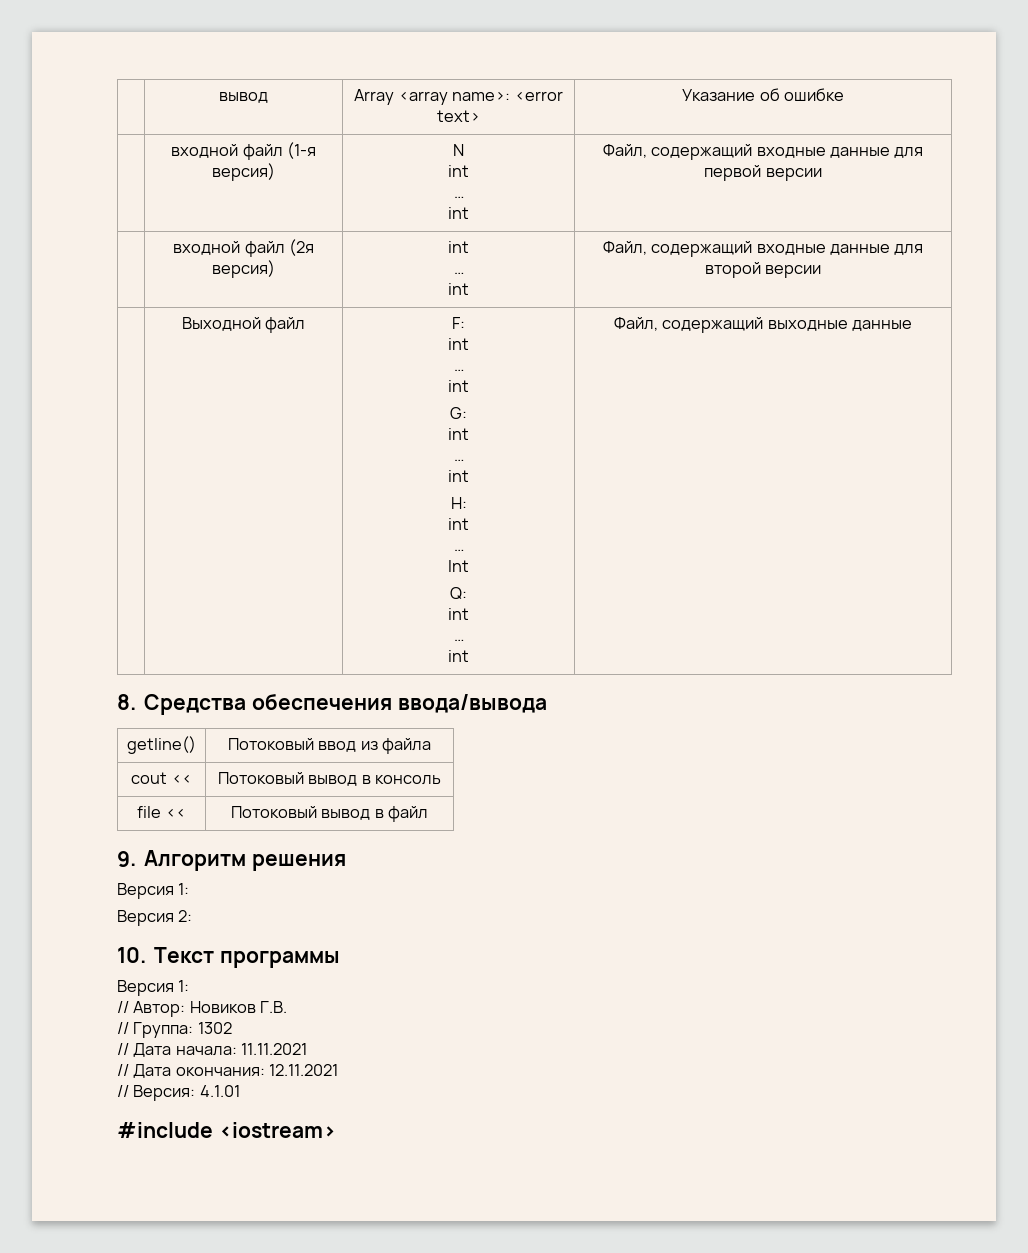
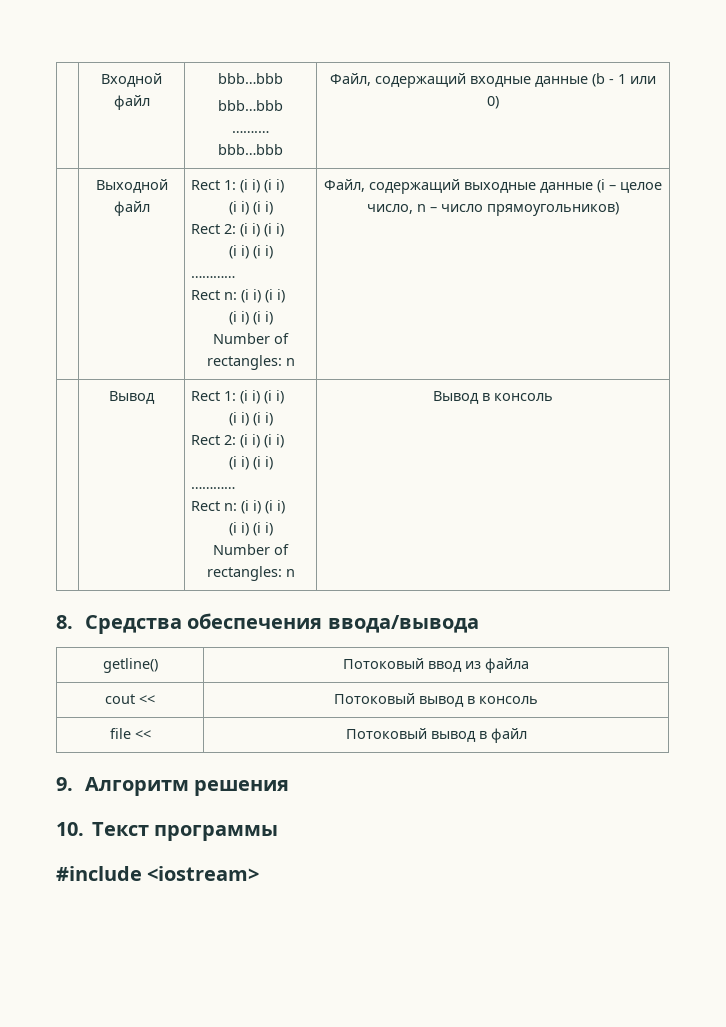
- | вывод | Array <array name>: <error text> | Указание об ошибке
- | входной файл (1-я версия) | N
- int
- …
- int | Файл, содержащий входные данные для первой версии
- | входной файл (2я версия) | int
- …
- int | Файл, содержащий входные данные для второй версии
- | Выходной файл | F:
- int
- …
- int
- G:
- int
- …
- int
- H:
- int
- …
- Int
- Q:
- int
- …
- int | Файл, содержащий выходные данные
+ | Входной файл | bbb…bbb
+ bbb…bbb
+ …….…
+ bbb…bbb | Файл, содержащий входные данные (b - 1 или 0)
+ | Выходной файл | Rect 1: (i i) (i i)
+ (i i) (i i)
+ Rect 2: (i i) (i i)
+ (i i) (i i)
+ …………
+ Rect n: (i i) (i i)
+ (i i) (i i)
+ Number of rectangles: n | Файл, содержащий выходные данные (i – целое число, n – число прямоугольников)
+ | Вывод | Rect 1: (i i) (i i)
+ (i i) (i i)
+ Rect 2: (i i) (i i)
+ (i i) (i i)
+ …………
+ Rect n: (i i) (i i)
+ (i i) (i i)
+ Number of rectangles: n | Вывод в консоль
  9. Алгоритм решения
- Версия 1:
- Версия 2:
  10. Текст программы
- Версия 1:
- // Автор: Новиков Г.В.
- // Группа: 1302
- // Дата начала: 11.11.2021
- // Дата окончания: 12.11.2021
- // Версия: 4.1.01

